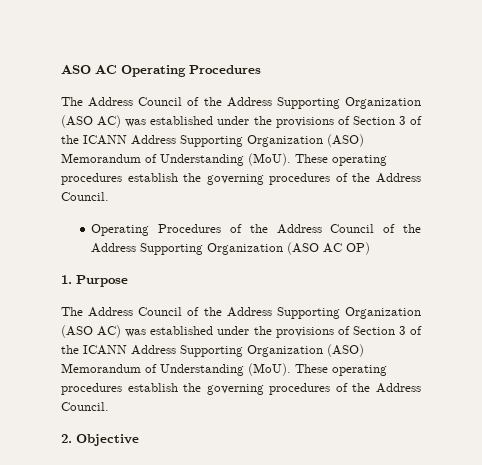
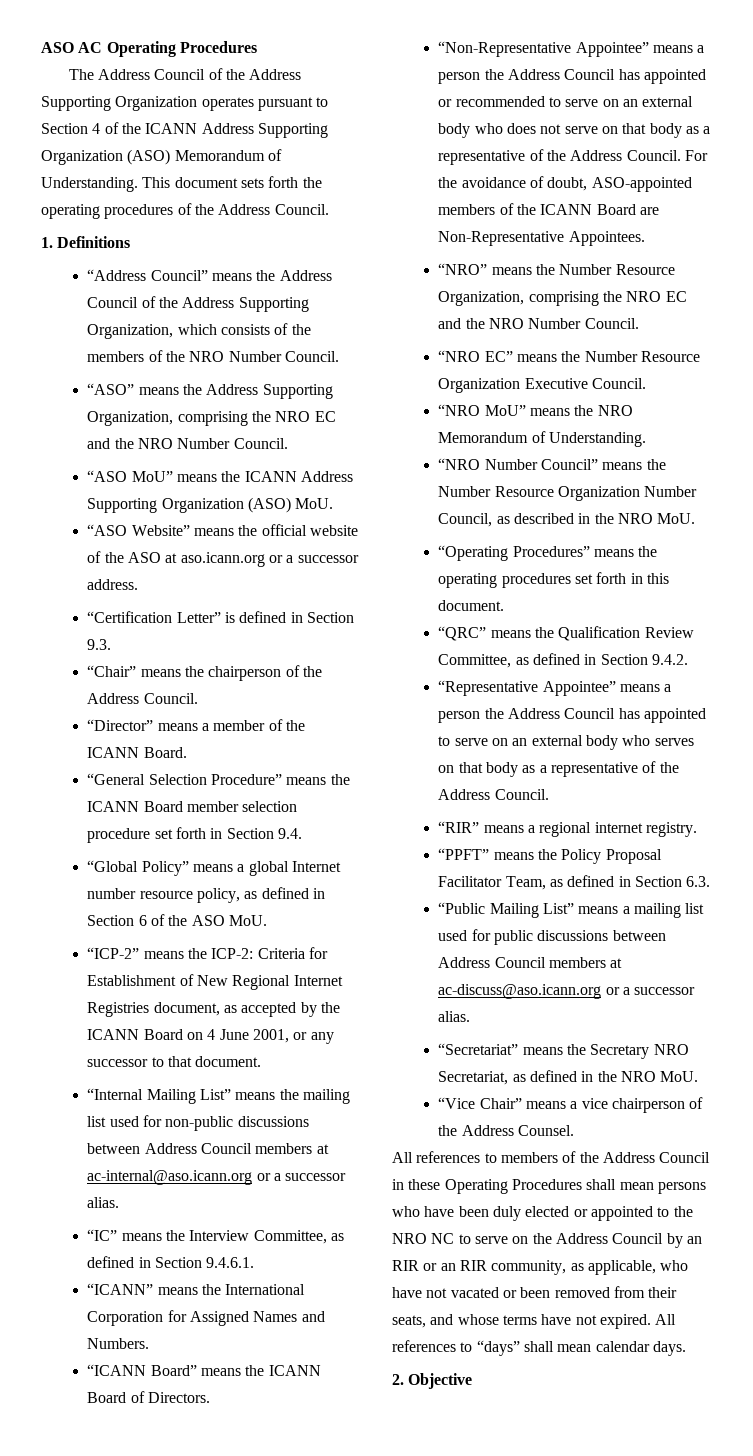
  ASO AC Operating Procedures
- The Address Council of the Address Supporting Organization (ASO AC) was established under the provisions of Section 3 of the ICANN Address Supporting Organization (ASO) Memorandum of Understanding (MoU). These operating procedures establish the governing procedures of the Address Council.
- Operating Procedures of the Address Council of the Address Supporting Organization (ASO AC OP)
- 1. Purpose
- The Address Council of the Address Supporting Organization (ASO AC) was established under the provisions of Section 3 of the ICANN Address Supporting Organization (ASO) Memorandum of Understanding (MoU). These operating procedures establish the governing procedures of the Address Council.
+ The Address Council of the Address Supporting Organization operates pursuant to Section 4 of the ICANN Address Supporting Organization (ASO) Memorandum of Understanding. This document sets forth the operating procedures of the Address Council.
+ 1. Definitions
+ “Address Council” means the Address Council of the Address Supporting Organization, which consists of the members of the NRO Number Council.
+ “ASO” means the Address Supporting Organization, comprising the NRO EC and the NRO Number Council.
+ “ASO MoU” means the ICANN Address Supporting Organization (ASO) MoU.
+ “ASO Website” means the official website of the ASO at aso.icann.org or a successor address.
+ “Certification Letter” is defined in Section 9.3.
+ “Chair” means the chairperson of the Address Council.
+ “Director” means a member of the ICANN Board.
+ “General Selection Procedure” means the ICANN Board member selection procedure set forth in Section 9.4.
+ “Global Policy” means a global Internet number resource policy, as defined in Section 6 of the ASO MoU.
+ “ICP-2” means the ICP-2: Criteria for Establishment of New Regional Internet Registries document, as accepted by the ICANN Board on 4 June 2001, or any successor to that document.
+ “Internal Mailing List” means the mailing list used for non-public discussions between Address Council members at ac-internal@aso.icann.org or a successor alias.
+ “IC” means the Interview Committee, as defined in Section 9.4.6.1.
+ “ICANN” means the International Corporation for Assigned Names and Numbers.
+ “ICANN Board” means the ICANN Board of Directors.
+ “Non-Representative Appointee” means a person the Address Council has appointed or recommended to serve on an external body who does not serve on that body as a representative of the Address Council. For the avoidance of doubt, ASO-appointed members of the ICANN Board are Non-Representative Appointees.
+ “NRO” means the Number Resource Organization, comprising the NRO EC and the NRO Number Council.
+ “NRO EC” means the Number Resource Organization Executive Council.
+ “NRO MoU” means the NRO Memorandum of Understanding.
+ “NRO Number Council” means the Number Resource Organization Number Council, as described in the NRO MoU.
+ “Operating Procedures” means the operating procedures set forth in this document.
+ “QRC” means the Qualification Review Committee, as defined in Section 9.4.2.
+ “Representative Appointee” means a person the Address Council has appointed to serve on an external body who serves on that body as a representative of the Address Council.
+ “RIR” means a regional internet registry.
+ “PPFT” means the Policy Proposal Facilitator Team, as defined in Section 6.3.
+ “Public Mailing List” means a mailing list used for public discussions between Address Council members at ac-discuss@aso.icann.org or a successor alias.
+ “Secretariat” means the Secretary NRO Secretariat, as defined in the NRO MoU.
+ “Vice Chair” means a vice chairperson of the Address Counsel.
+ All references to members of the Address Council in these Operating Procedures shall mean persons who have been duly elected or appointed to the NRO NC to serve on the Address Council by an RIR or an RIR community, as applicable, who have not vacated or been removed from their seats, and whose terms have not expired. All references to “days” shall mean calendar days.

